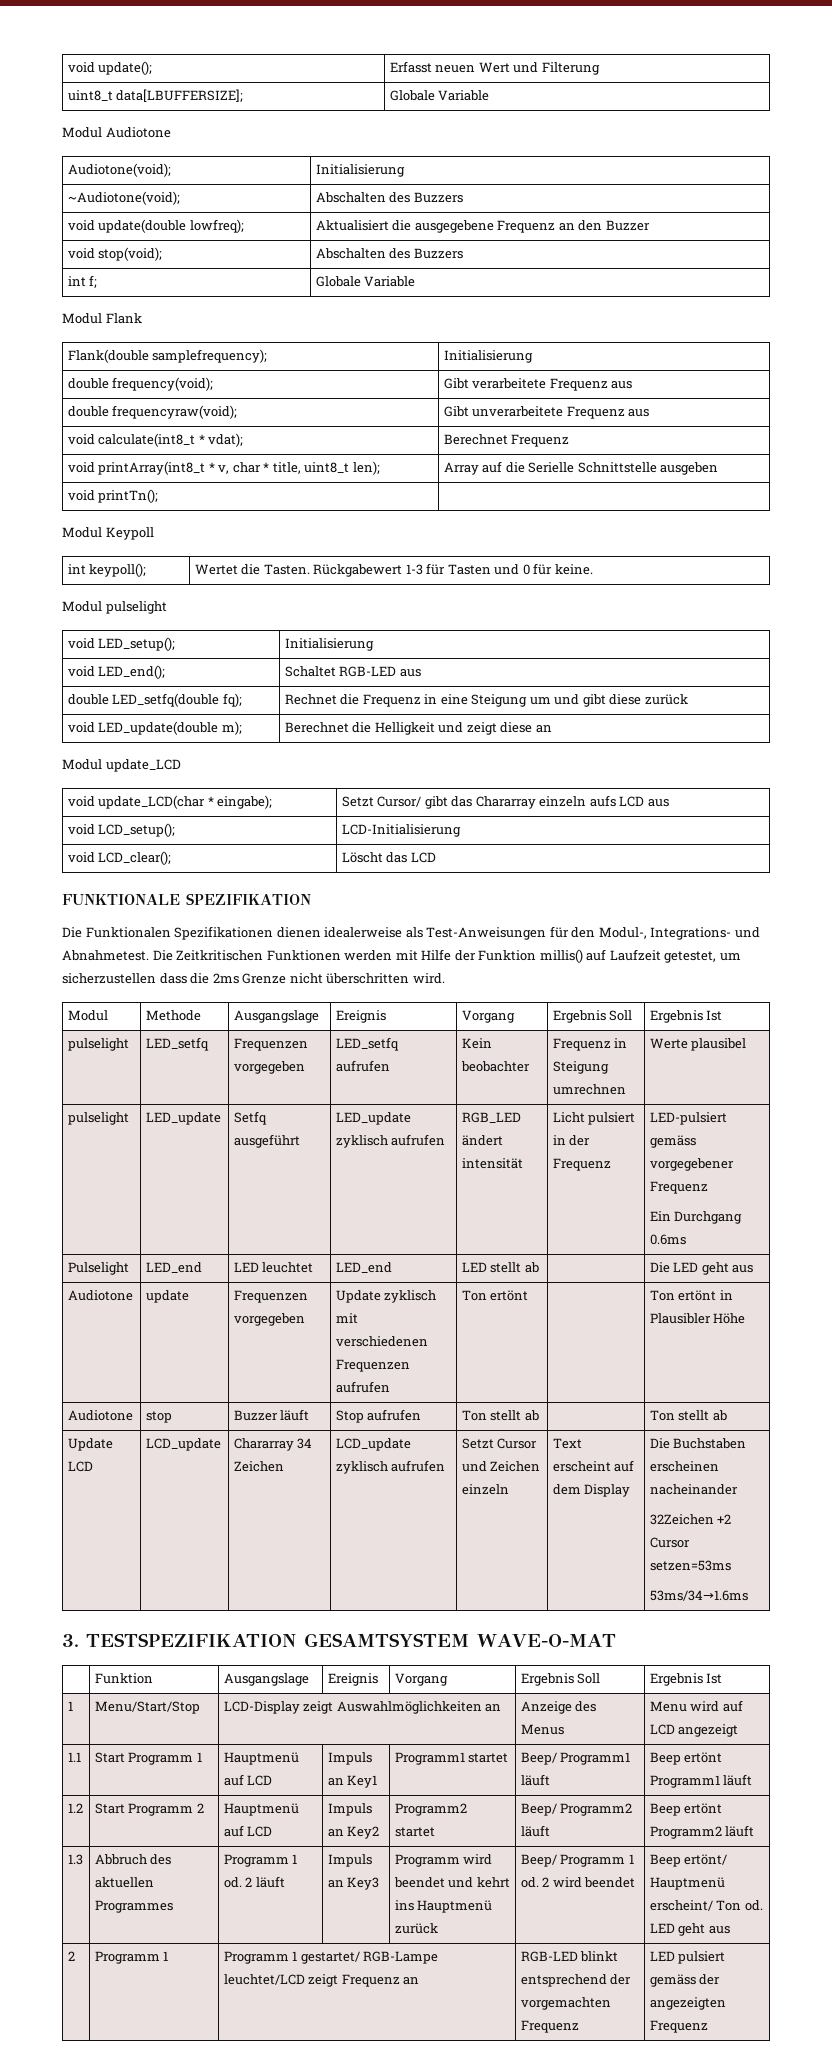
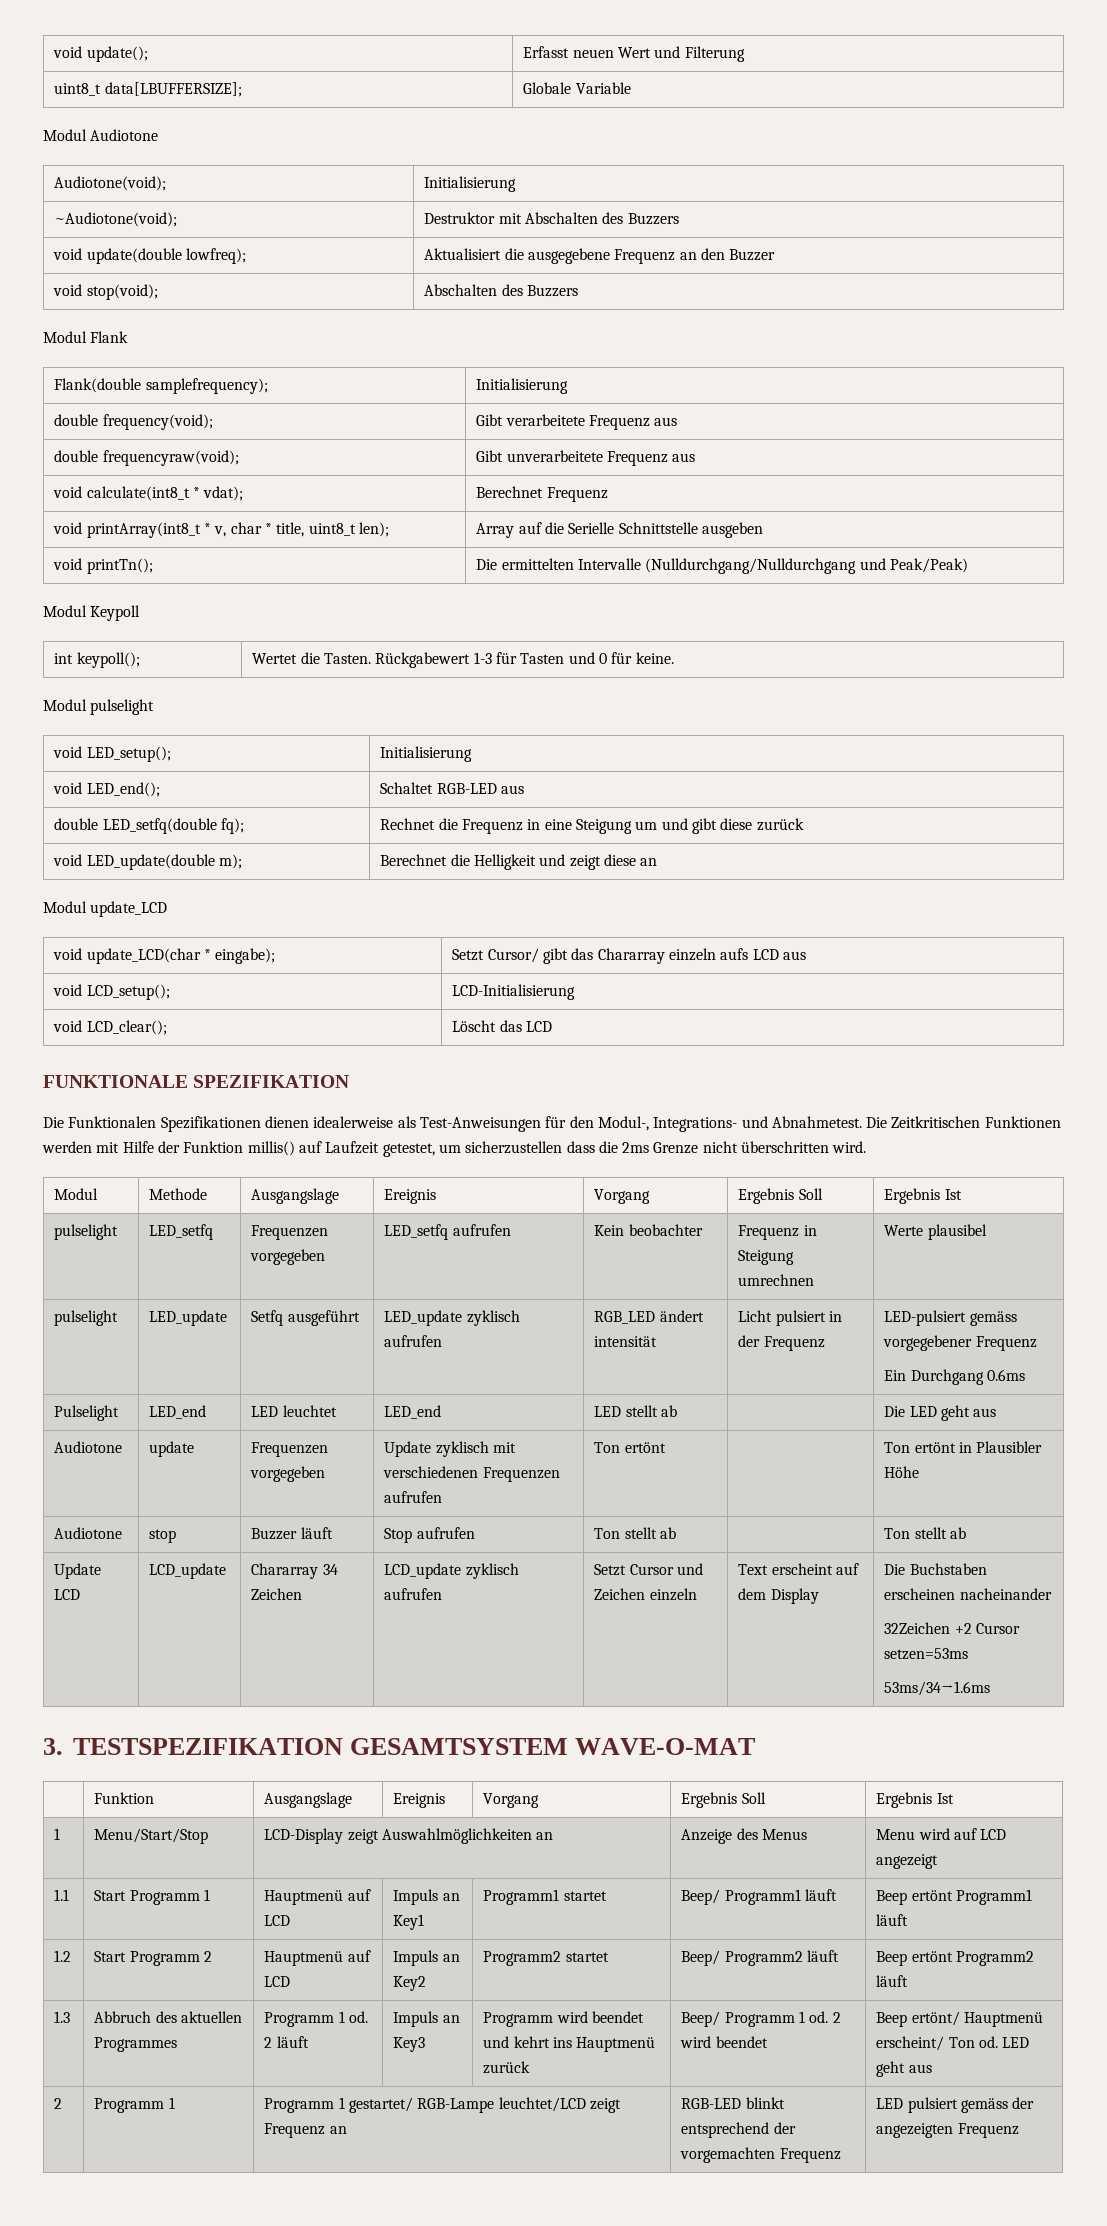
- ~Audiotone(void); | Abschalten des Buzzers
+ ~Audiotone(void); | Destruktor mit Abschalten des Buzzers
- int f; | Globale Variable
- void printTn(); |
+ void printTn(); | Die ermittelten Intervalle (Nulldurchgang/Nulldurchgang und Peak/Peak)

